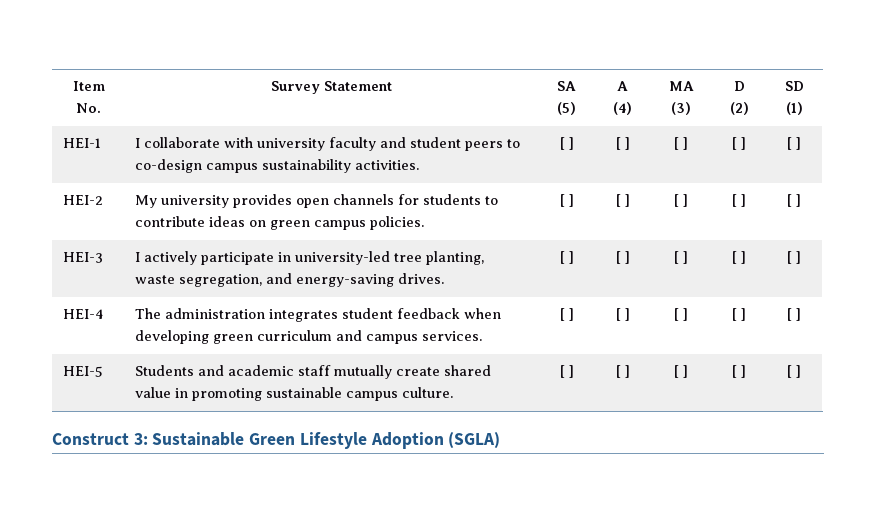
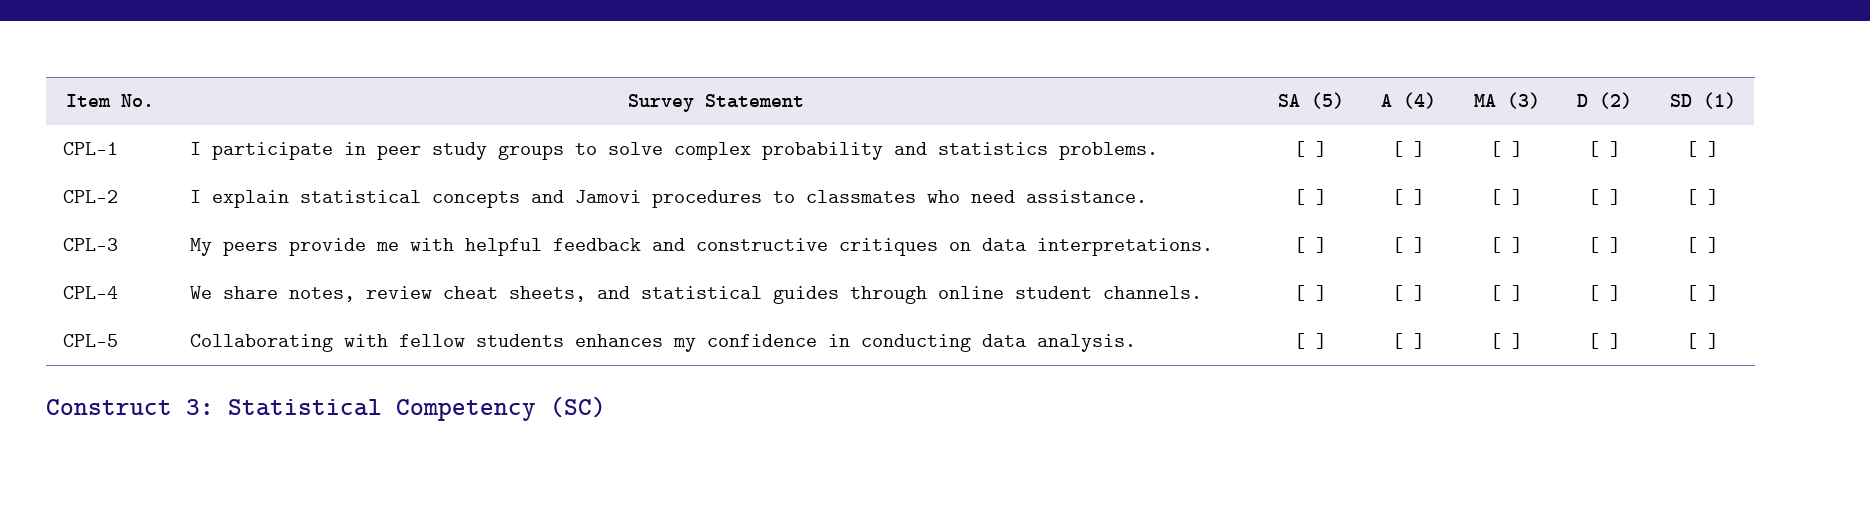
- HEI-1 | I collaborate with university faculty and student peers to co-design campus sustainability activities. | [ ] | [ ] | [ ] | [ ] | [ ]
+ CPL-1 | I participate in peer study groups to solve complex probability and statistics problems. | [ ] | [ ] | [ ] | [ ] | [ ]
- HEI-2 | My university provides open channels for students to contribute ideas on green campus policies. | [ ] | [ ] | [ ] | [ ] | [ ]
+ CPL-2 | I explain statistical concepts and Jamovi procedures to classmates who need assistance. | [ ] | [ ] | [ ] | [ ] | [ ]
- HEI-3 | I actively participate in university-led tree planting, waste segregation, and energy-saving drives. | [ ] | [ ] | [ ] | [ ] | [ ]
+ CPL-3 | My peers provide me with helpful feedback and constructive critiques on data interpretations. | [ ] | [ ] | [ ] | [ ] | [ ]
- HEI-4 | The administration integrates student feedback when developing green curriculum and campus services. | [ ] | [ ] | [ ] | [ ] | [ ]
+ CPL-4 | We share notes, review cheat sheets, and statistical guides through online student channels. | [ ] | [ ] | [ ] | [ ] | [ ]
- HEI-5 | Students and academic staff mutually create shared value in promoting sustainable campus culture. | [ ] | [ ] | [ ] | [ ] | [ ]
+ CPL-5 | Collaborating with fellow students enhances my confidence in conducting data analysis. | [ ] | [ ] | [ ] | [ ] | [ ]
- Construct 3: Sustainable Green Lifestyle Adoption (SGLA)
+ Construct 3: Statistical Competency (SC)

